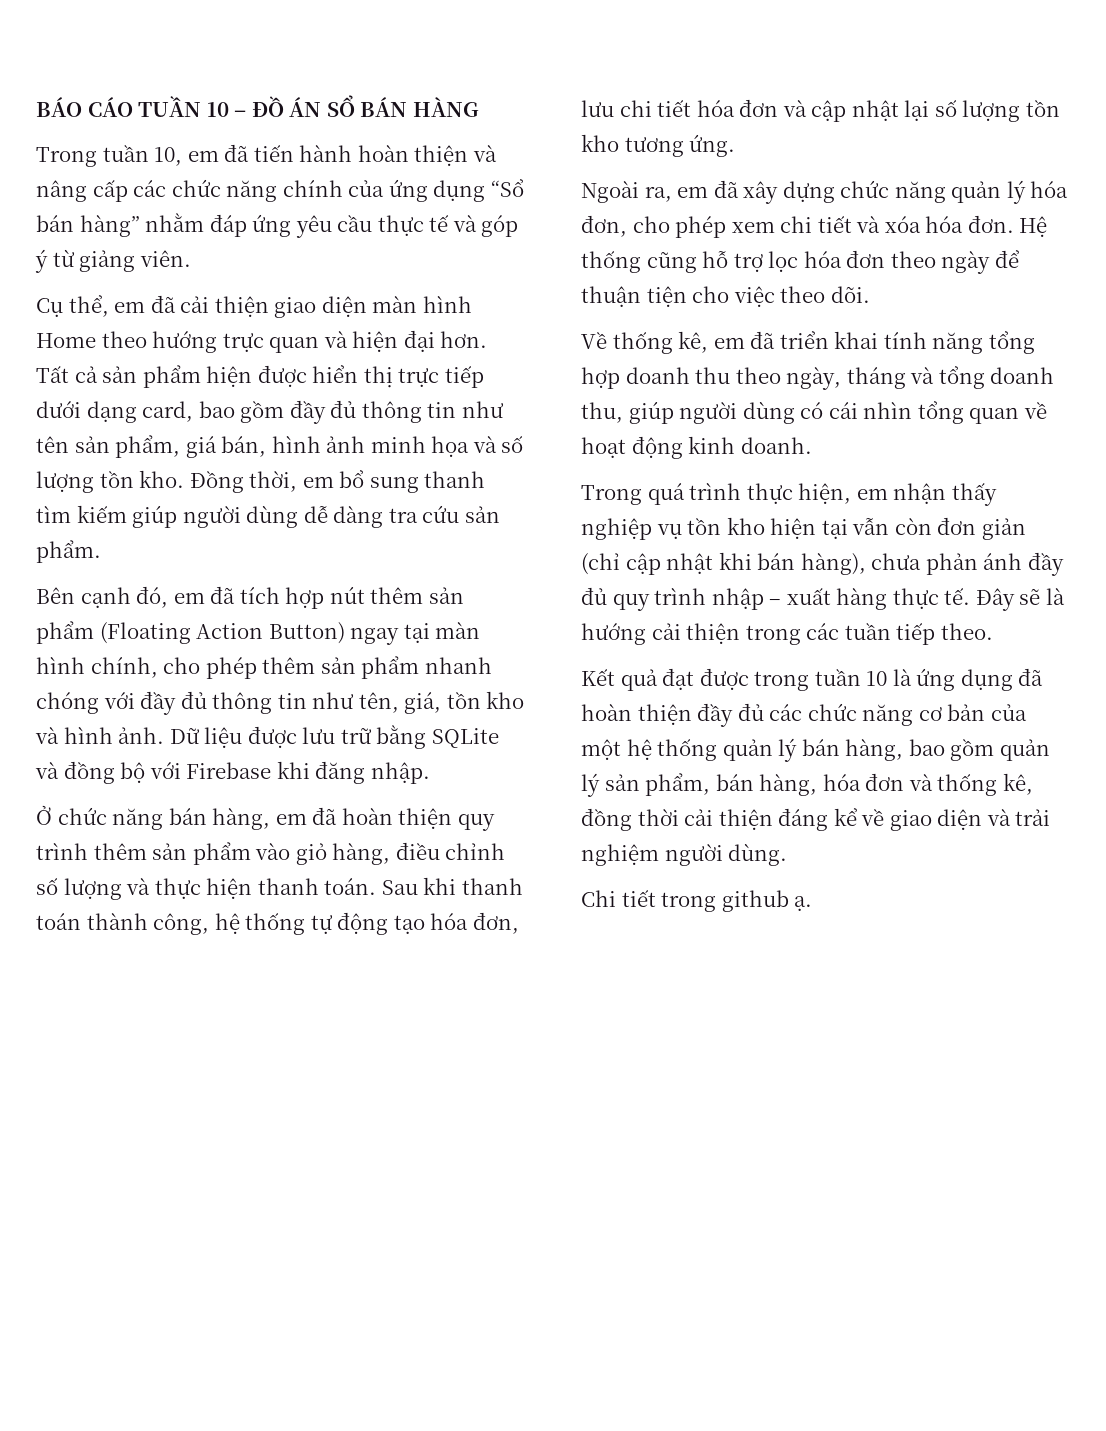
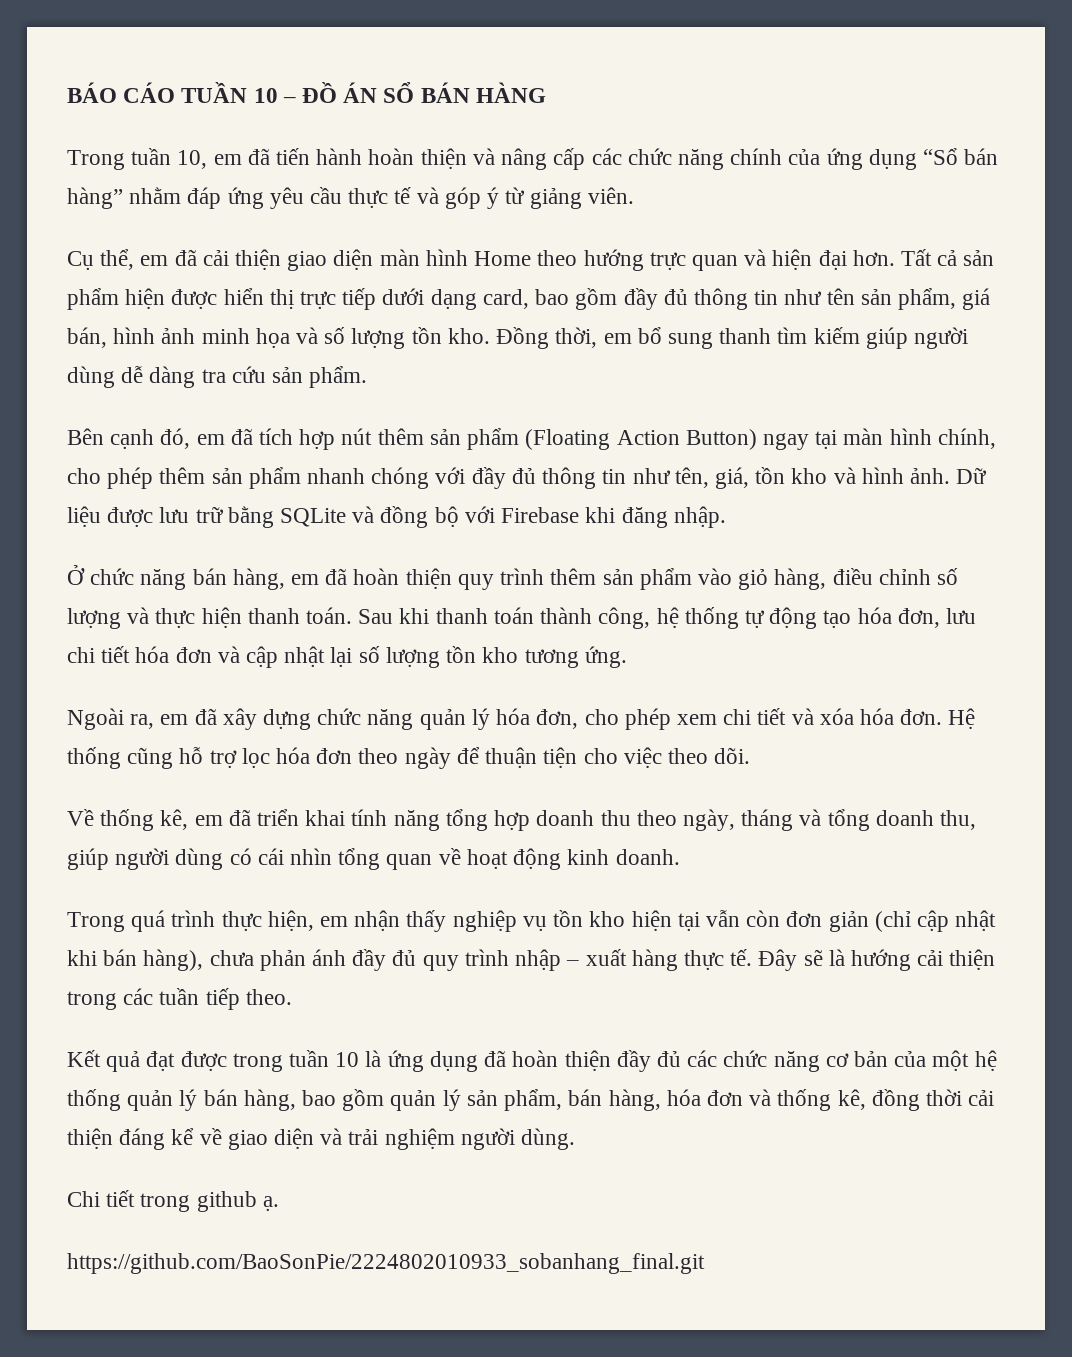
+ https://github.com/BaoSonPie/2224802010933_sobanhang_final.git

